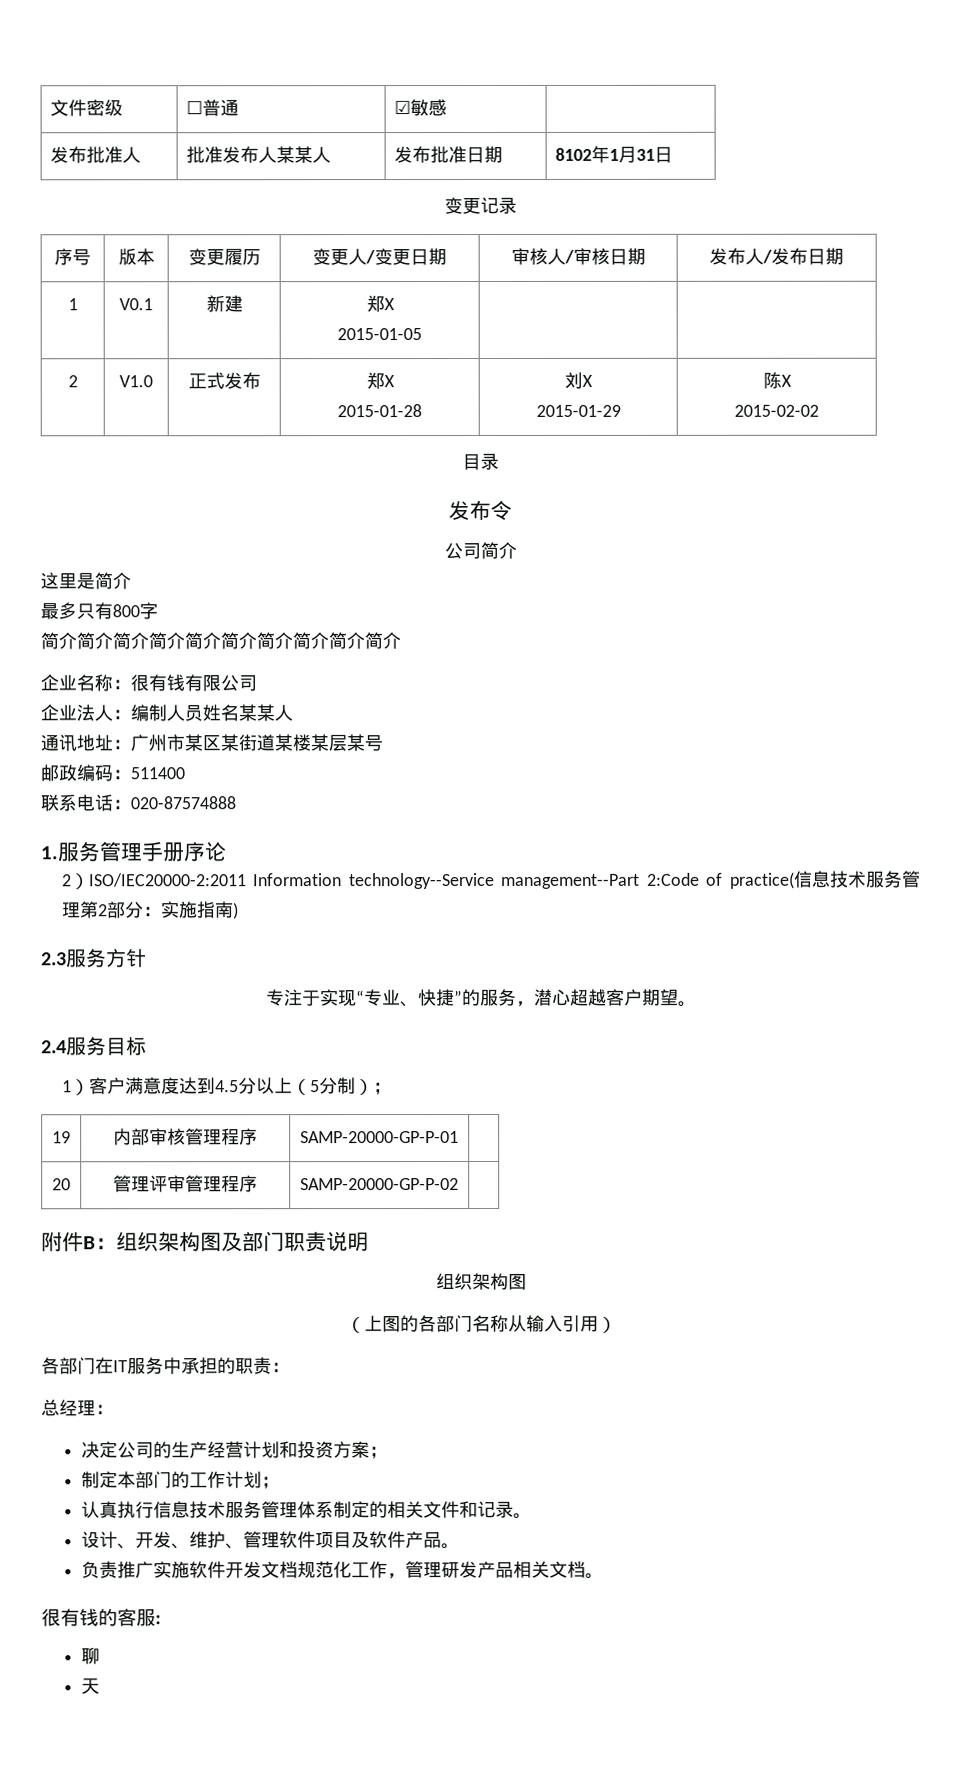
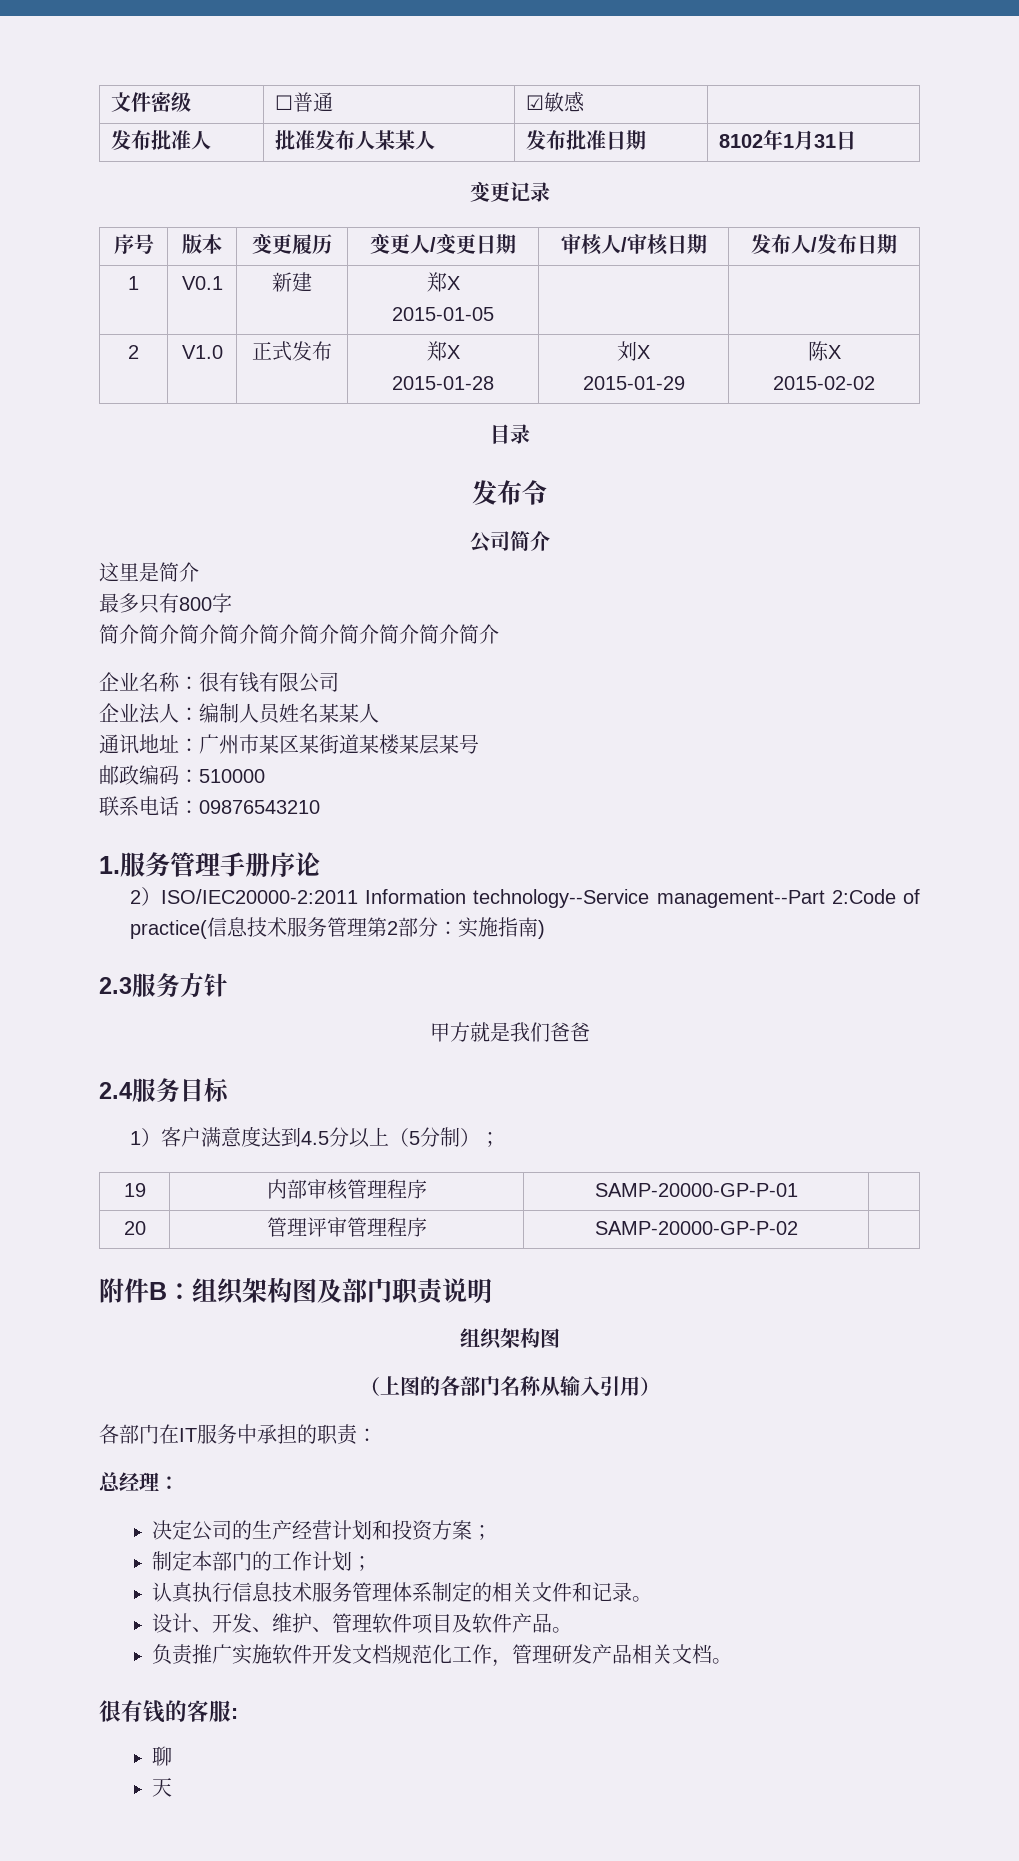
- 邮政编码：511400
+ 邮政编码：510000
- 联系电话：020-87574888
+ 联系电话：09876543210
- 专注于实现“专业、快捷”的服务，潜心超越客户期望。
+ 甲方就是我们爸爸

